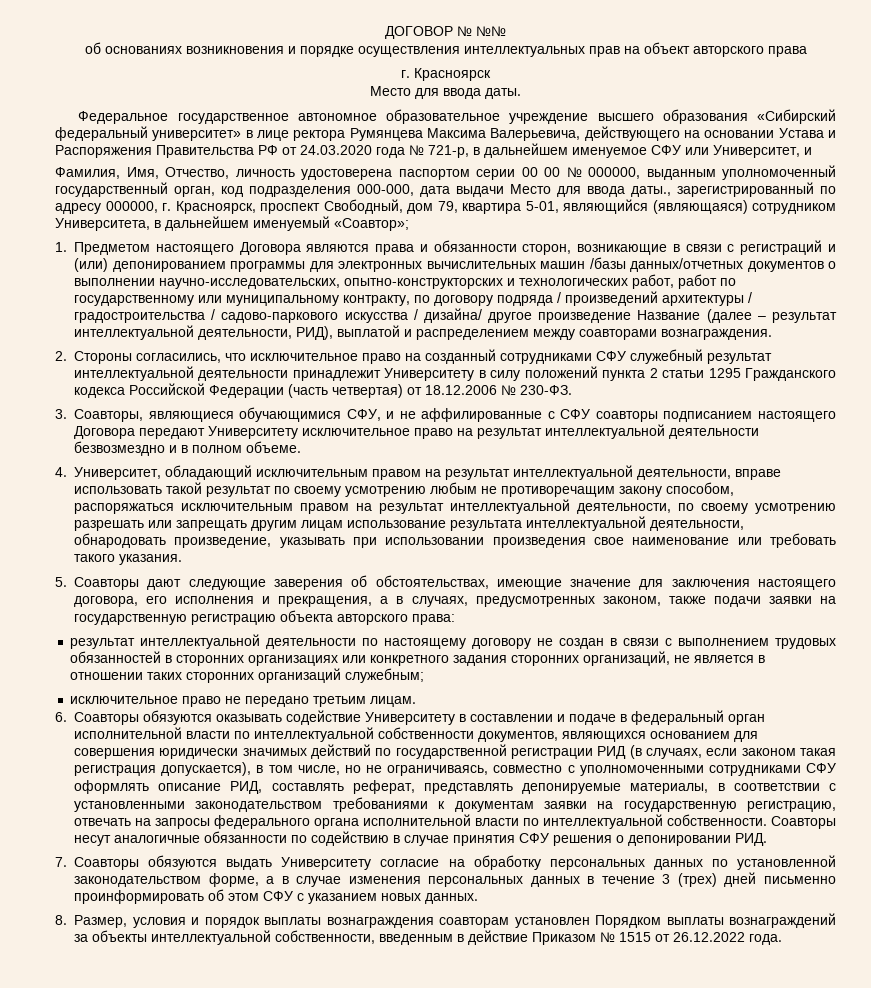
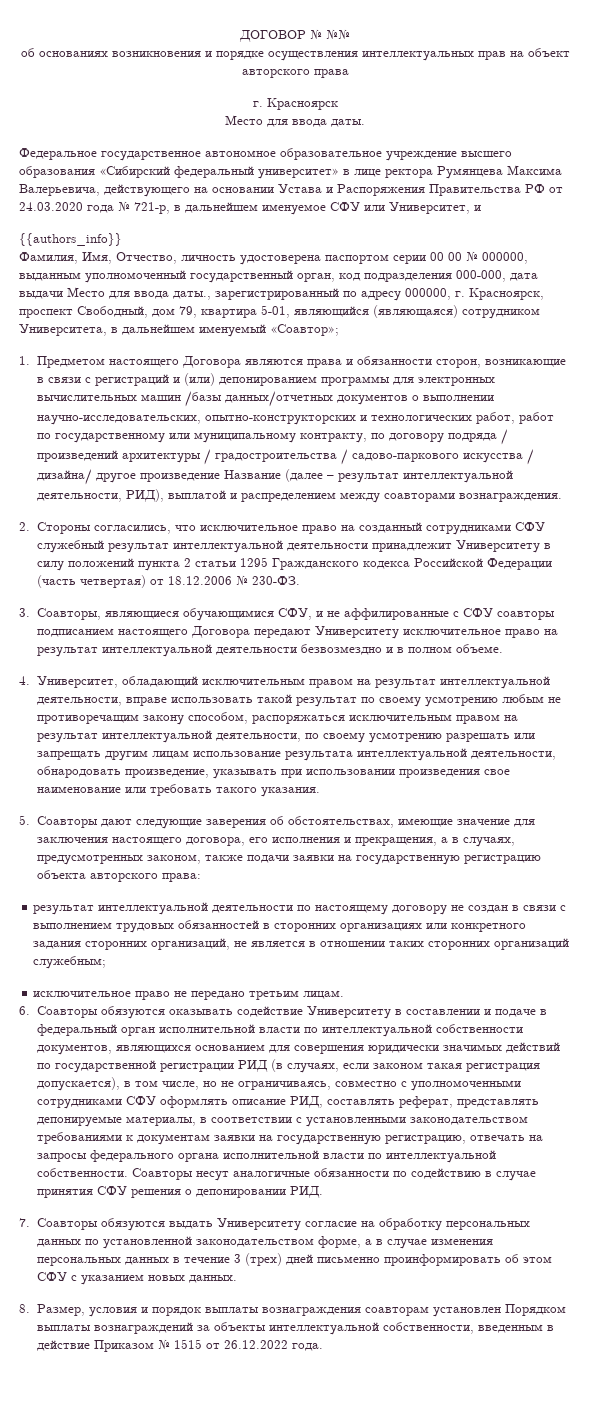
+ {{authors_info}}

